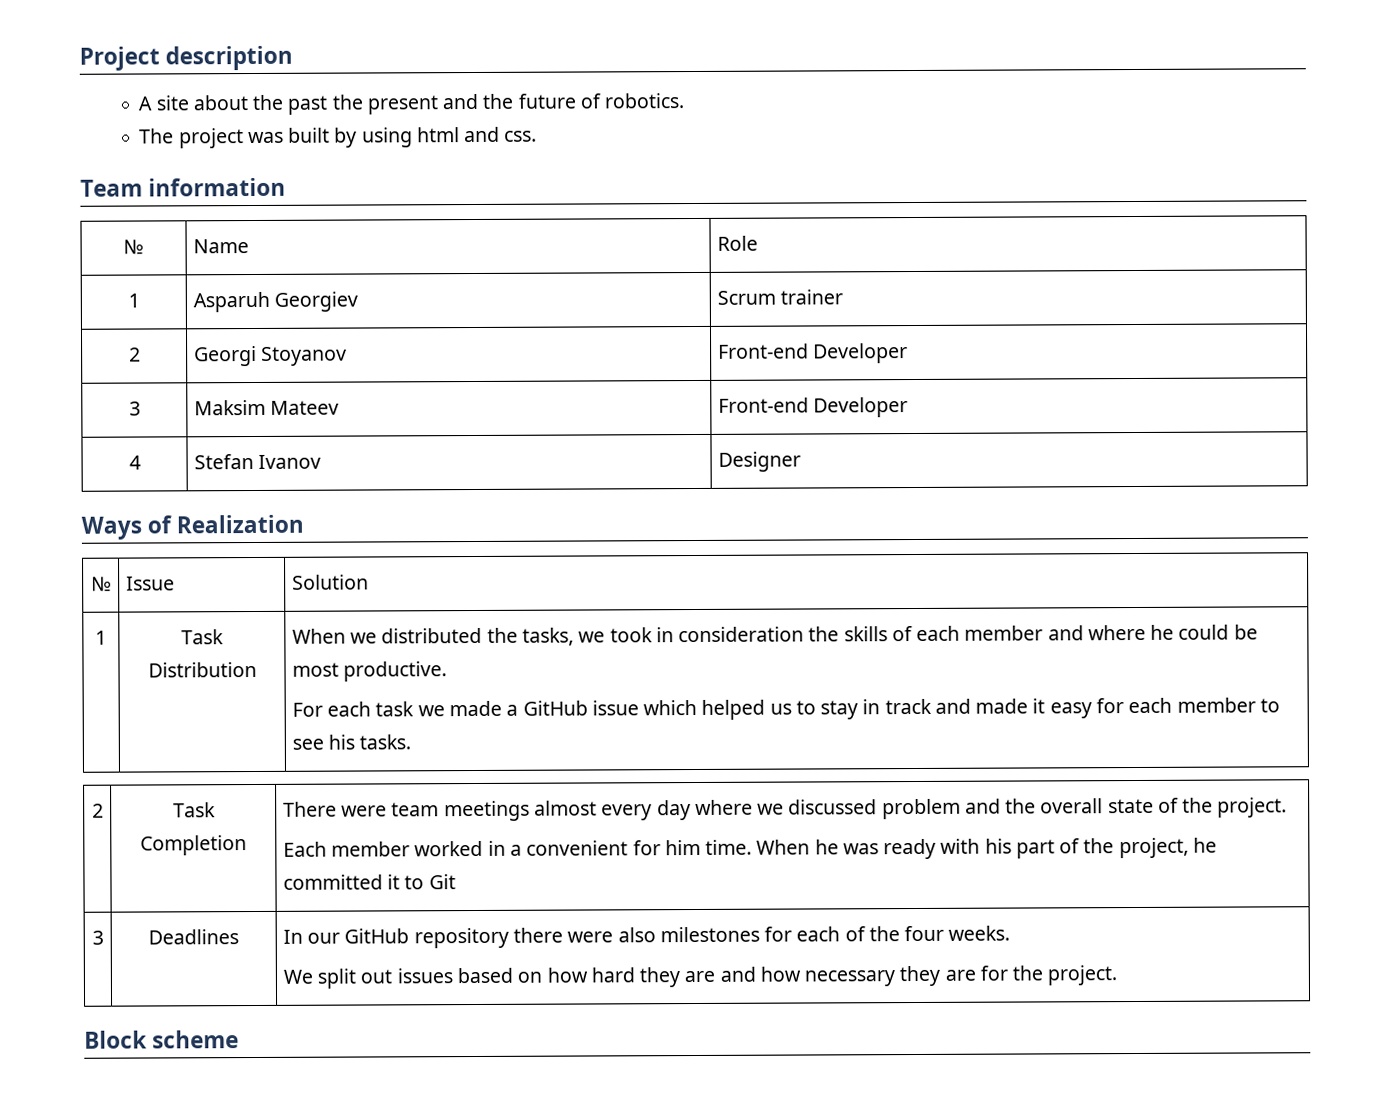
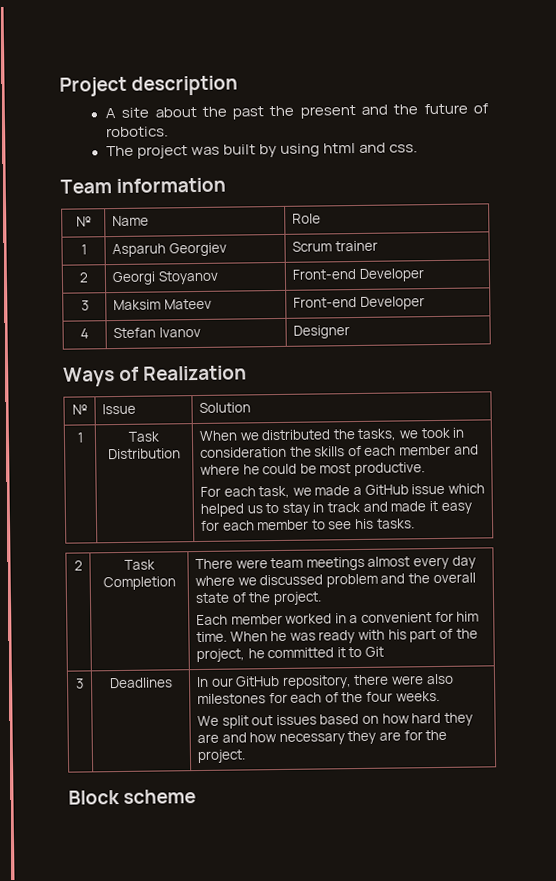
- For each task we made a GitHub issue which helped us to stay in track and made it easy for each member to see his tasks.
+ For each task, we made a GitHub issue which helped us to stay in track and made it easy for each member to see his tasks.
- 3 | Deadlines | In our GitHub repository there were also milestones for each of the four weeks.
+ 3 | Deadlines | In our GitHub repository, there were also milestones for each of the four weeks.

